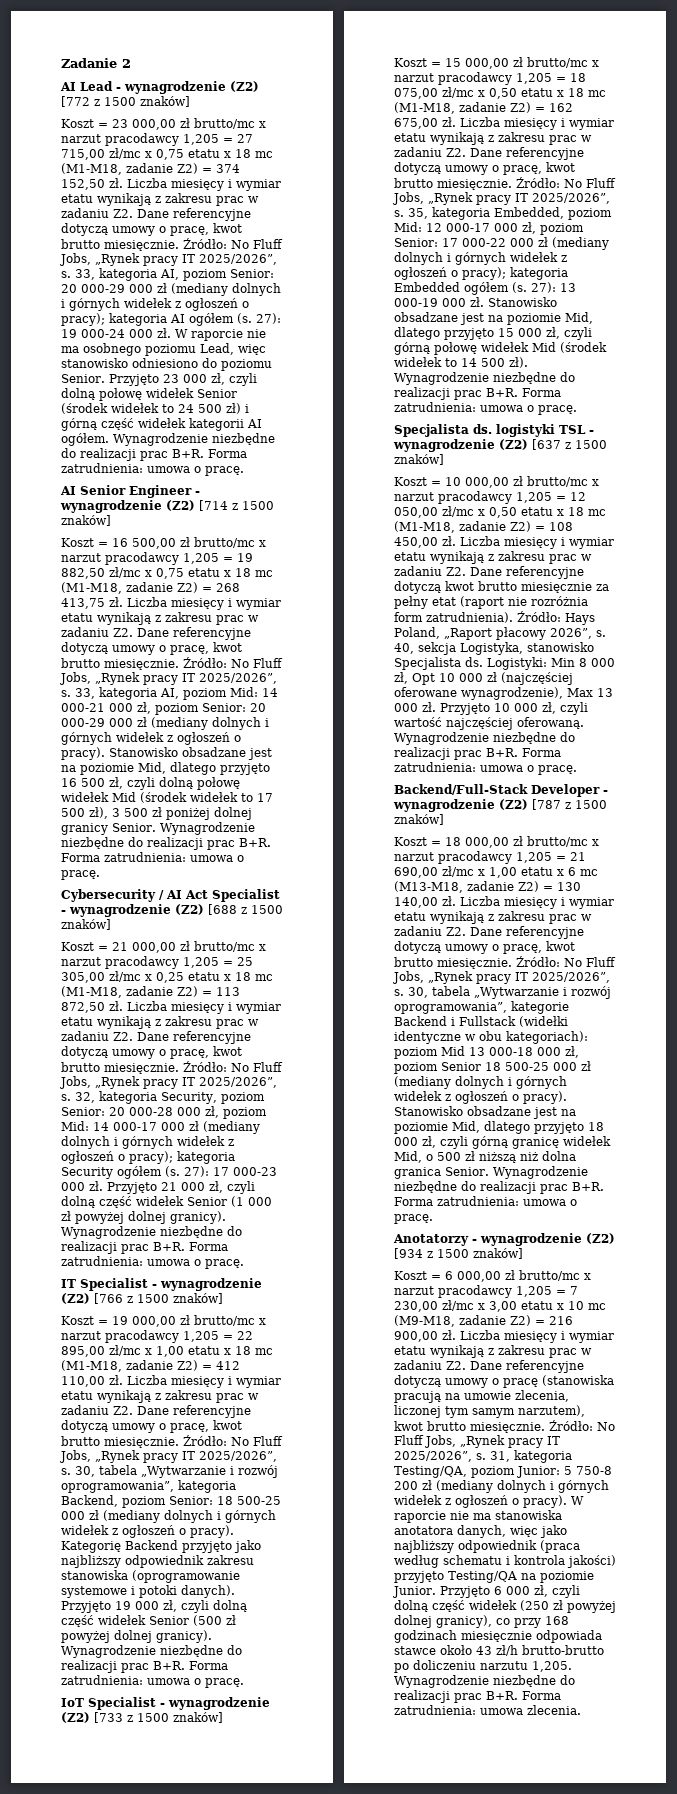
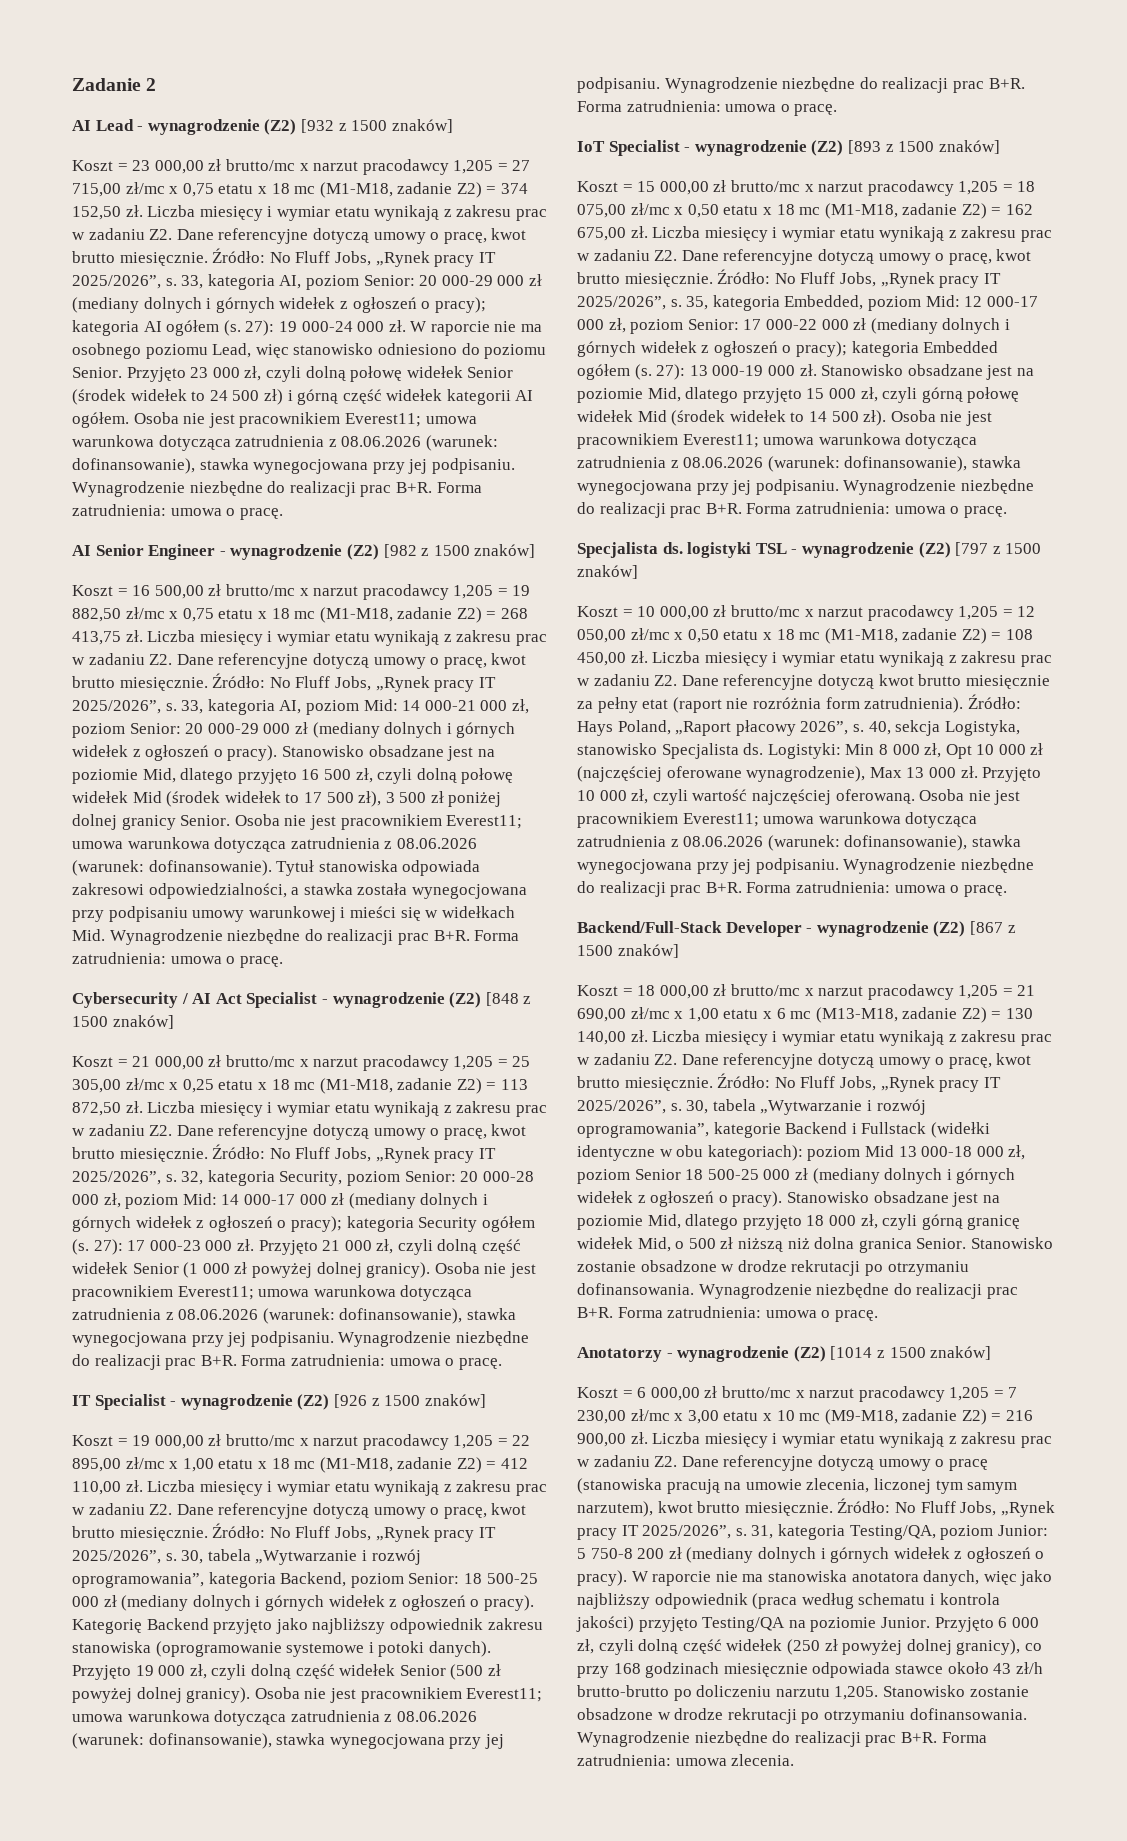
- AI Lead - wynagrodzenie (Z2) [772 z 1500 znaków]
+ AI Lead - wynagrodzenie (Z2) [932 z 1500 znaków]
- Przyjęto 23 000 zł, czyli dolną połowę widełek Senior (środek widełek to 24 500 zł) i górną część widełek kategorii AI ogółem.
+ Przyjęto 23 000 zł, czyli dolną połowę widełek Senior (środek widełek to 24 500 zł) i górną część widełek kategorii AI ogółem. Osoba nie jest pracownikiem Everest11; umowa warunkowa dotycząca zatrudnienia z 08.06.2026 (warunek: dofinansowanie), stawka wynegocjowana przy jej podpisaniu.
- AI Senior Engineer - wynagrodzenie (Z2) [714 z 1500 znaków]
+ AI Senior Engineer - wynagrodzenie (Z2) [982 z 1500 znaków]
- Stanowisko obsadzane jest na poziomie Mid, dlatego przyjęto 16 500 zł, czyli dolną połowę widełek Mid (środek widełek to 17 500 zł), 3 500 zł poniżej dolnej granicy Senior. Wynagrodzenie niezbędne do realizacji prac B+R. Forma zatrudnienia: umowa o pracę.
+ Stanowisko obsadzane jest na poziomie Mid, dlatego przyjęto 16 500 zł, czyli dolną połowę widełek Mid (środek widełek to 17 500 zł), 3 500 zł poniżej dolnej granicy Senior. Osoba nie jest pracownikiem Everest11; umowa warunkowa dotycząca zatrudnienia z 08.06.2026 (warunek: dofinansowanie). Tytuł stanowiska odpowiada zakresowi odpowiedzialności, a stawka została wynegocjowana przy podpisaniu umowy warunkowej i mieści się w widełkach Mid. Wynagrodzenie niezbędne do realizacji prac B+R. Forma zatrudnienia: umowa o pracę.
- Cybersecurity / AI Act Specialist - wynagrodzenie (Z2) [688 z 1500 znaków]
+ Cybersecurity / AI Act Specialist - wynagrodzenie (Z2) [848 z 1500 znaków]
- Przyjęto 21 000 zł, czyli dolną część widełek Senior (1 000 zł powyżej dolnej granicy).
+ Przyjęto 21 000 zł, czyli dolną część widełek Senior (1 000 zł powyżej dolnej granicy). Osoba nie jest pracownikiem Everest11; umowa warunkowa dotycząca zatrudnienia z 08.06.2026 (warunek: dofinansowanie), stawka wynegocjowana przy jej podpisaniu.
- IT Specialist - wynagrodzenie (Z2) [766 z 1500 znaków]
+ IT Specialist - wynagrodzenie (Z2) [926 z 1500 znaków]
- Przyjęto 19 000 zł, czyli dolną część widełek Senior (500 zł powyżej dolnej granicy).
+ Przyjęto 19 000 zł, czyli dolną część widełek Senior (500 zł powyżej dolnej granicy). Osoba nie jest pracownikiem Everest11; umowa warunkowa dotycząca zatrudnienia z 08.06.2026 (warunek: dofinansowanie), stawka wynegocjowana przy jej podpisaniu.
- IoT Specialist - wynagrodzenie (Z2) [733 z 1500 znaków]
+ IoT Specialist - wynagrodzenie (Z2) [893 z 1500 znaków]
- Stanowisko obsadzane jest na poziomie Mid, dlatego przyjęto 15 000 zł, czyli górną połowę widełek Mid (środek widełek to 14 500 zł).
+ Stanowisko obsadzane jest na poziomie Mid, dlatego przyjęto 15 000 zł, czyli górną połowę widełek Mid (środek widełek to 14 500 zł). Osoba nie jest pracownikiem Everest11; umowa warunkowa dotycząca zatrudnienia z 08.06.2026 (warunek: dofinansowanie), stawka wynegocjowana przy jej podpisaniu.
- Specjalista ds. logistyki TSL - wynagrodzenie (Z2) [637 z 1500 znaków]
+ Specjalista ds. logistyki TSL - wynagrodzenie (Z2) [797 z 1500 znaków]
- Przyjęto 10 000 zł, czyli wartość najczęściej oferowaną.
+ Przyjęto 10 000 zł, czyli wartość najczęściej oferowaną. Osoba nie jest pracownikiem Everest11; umowa warunkowa dotycząca zatrudnienia z 08.06.2026 (warunek: dofinansowanie), stawka wynegocjowana przy jej podpisaniu.
- Backend/Full-Stack Developer - wynagrodzenie (Z2) [787 z 1500 znaków]
+ Backend/Full-Stack Developer - wynagrodzenie (Z2) [867 z 1500 znaków]
- Stanowisko obsadzane jest na poziomie Mid, dlatego przyjęto 18 000 zł, czyli górną granicę widełek Mid, o 500 zł niższą niż dolna granica Senior.
+ Stanowisko obsadzane jest na poziomie Mid, dlatego przyjęto 18 000 zł, czyli górną granicę widełek Mid, o 500 zł niższą niż dolna granica Senior. Stanowisko zostanie obsadzone w drodze rekrutacji po otrzymaniu dofinansowania.
- Anotatorzy - wynagrodzenie (Z2) [934 z 1500 znaków]
+ Anotatorzy - wynagrodzenie (Z2) [1014 z 1500 znaków]
- Przyjęto 6 000 zł, czyli dolną część widełek (250 zł powyżej dolnej granicy), co przy 168 godzinach miesięcznie odpowiada stawce około 43 zł/h brutto-brutto po doliczeniu narzutu 1,205.
+ Przyjęto 6 000 zł, czyli dolną część widełek (250 zł powyżej dolnej granicy), co przy 168 godzinach miesięcznie odpowiada stawce około 43 zł/h brutto-brutto po doliczeniu narzutu 1,205. Stanowisko zostanie obsadzone w drodze rekrutacji po otrzymaniu dofinansowania.

